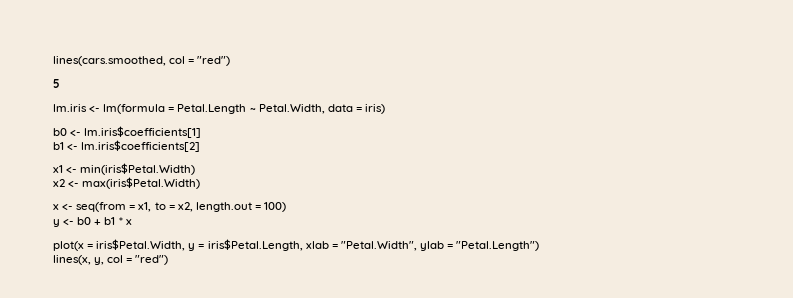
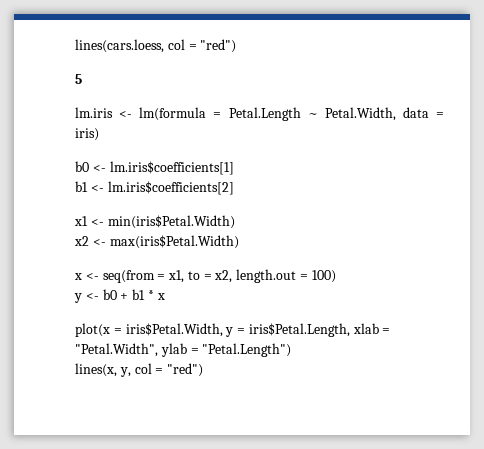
- lines(cars.smoothed, col = "red")
+ lines(cars.loess, col = "red")

